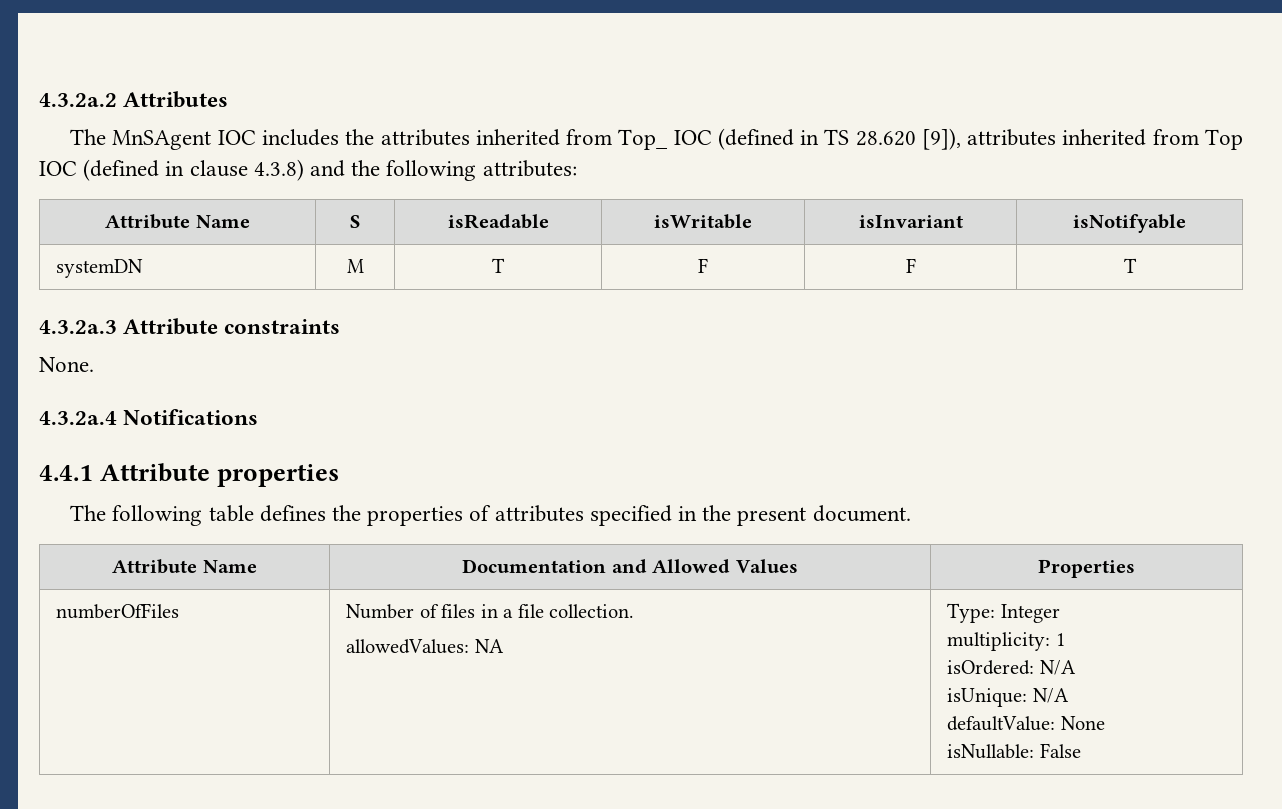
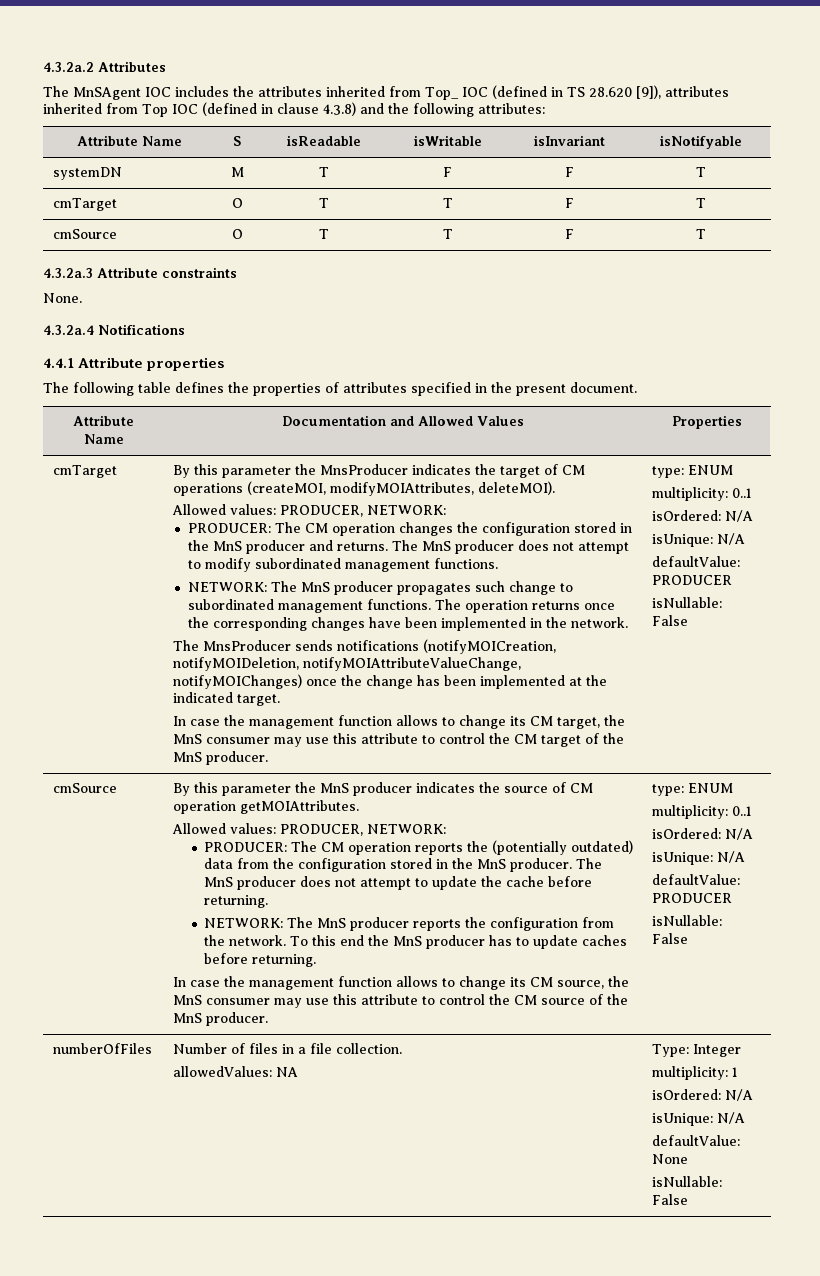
+ cmTarget | O | T | T | F | T
+ cmSource | O | T | T | F | T
+ cmTarget | By this parameter the MnsProducer indicates the target of CM operations (createMOI, modifyMOIAttributes, deleteMOI).
+ Allowed values: PRODUCER, NETWORK:
+ PRODUCER: The CM operation changes the configuration stored in the MnS producer and returns. The MnS producer does not attempt to modify subordinated management functions.
+ NETWORK: The MnS producer propagates such change to subordinated management functions. The operation returns once the corresponding changes have been implemented in the network.
+ The MnsProducer sends notifications (notifyMOICreation, notifyMOIDeletion, notifyMOIAttributeValueChange, notifyMOIChanges) once the change has been implemented at the indicated target.
+ In case the management function allows to change its CM target, the MnS consumer may use this attribute to control the CM target of the MnS producer. | type: ENUM
+ multiplicity: 0..1
+ isOrdered: N/A
+ isUnique: N/A
+ defaultValue: PRODUCER
+ isNullable: False
+ cmSource | By this parameter the MnS producer indicates the source of CM operation getMOIAttributes.
+ Allowed values: PRODUCER, NETWORK:
+ PRODUCER: The CM operation reports the (potentially outdated) data from the configuration stored in the MnS producer. The MnS producer does not attempt to update the cache before returning.
+ NETWORK: The MnS producer reports the configuration from the network. To this end the MnS producer has to update caches before returning.
+ In case the management function allows to change its CM source, the MnS consumer may use this attribute to control the CM source of the MnS producer. | type: ENUM
+ multiplicity: 0..1
+ isOrdered: N/A
+ isUnique: N/A
+ defaultValue: PRODUCER
+ isNullable: False

